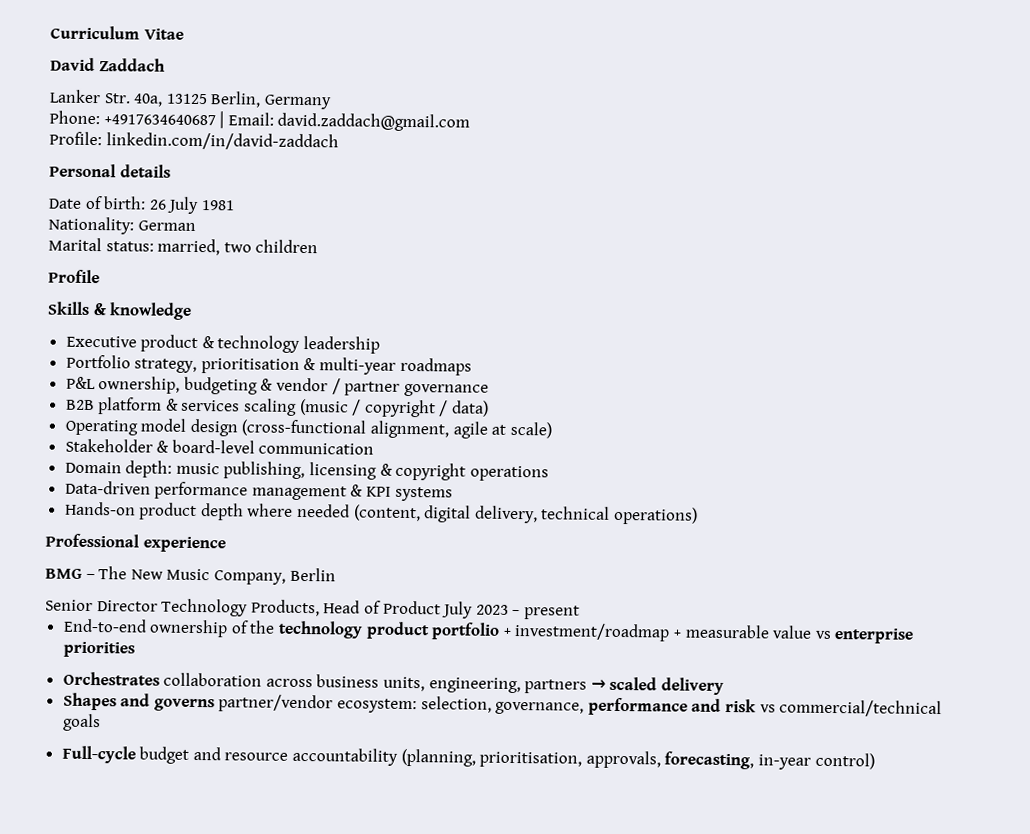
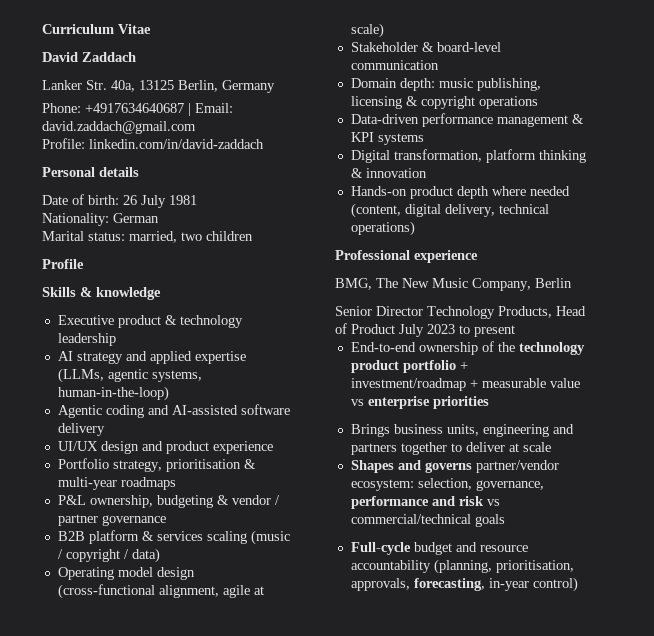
+ AI strategy and applied expertise (LLMs, agentic systems, human-in-the-loop)
+ Agentic coding and AI-assisted software delivery
+ UI/UX design and product experience
+ Digital transformation, platform thinking & innovation
- BMG – The New Music Company, Berlin
+ BMG, The New Music Company, Berlin
- Senior Director Technology Products, Head of Product July 2023 – present
+ Senior Director Technology Products, Head of Product July 2023 to present
- Orchestrates collaboration across business units, engineering, partners → scaled delivery
+ Brings business units, engineering and partners together to deliver at scale

